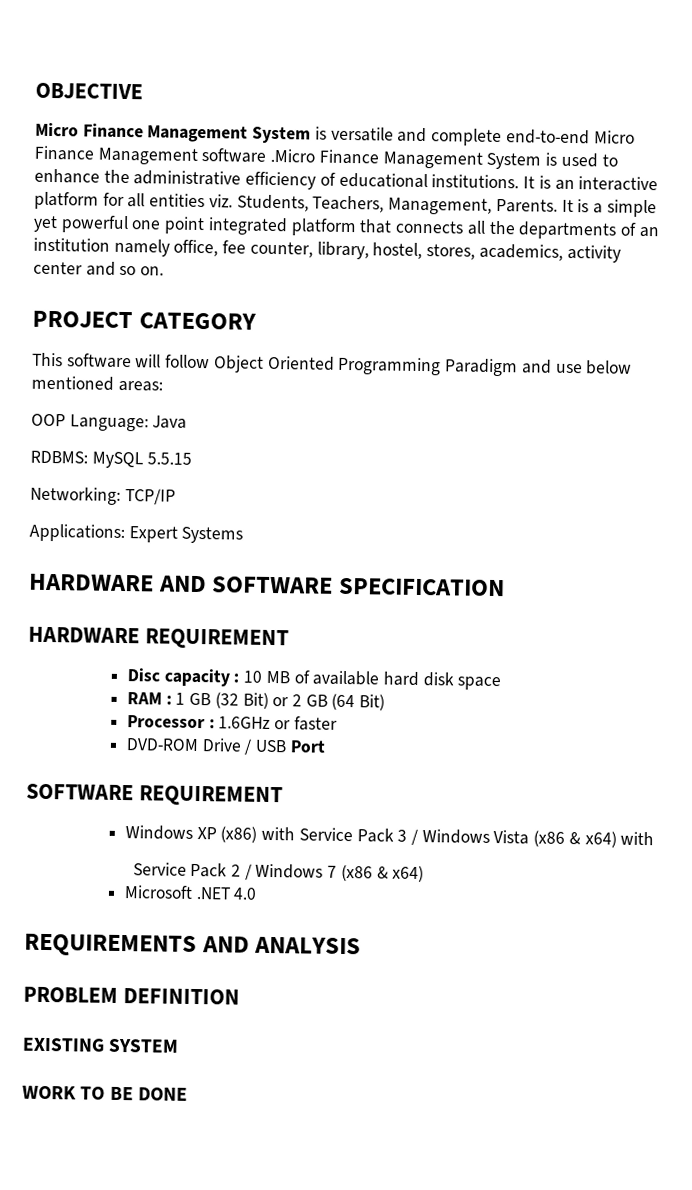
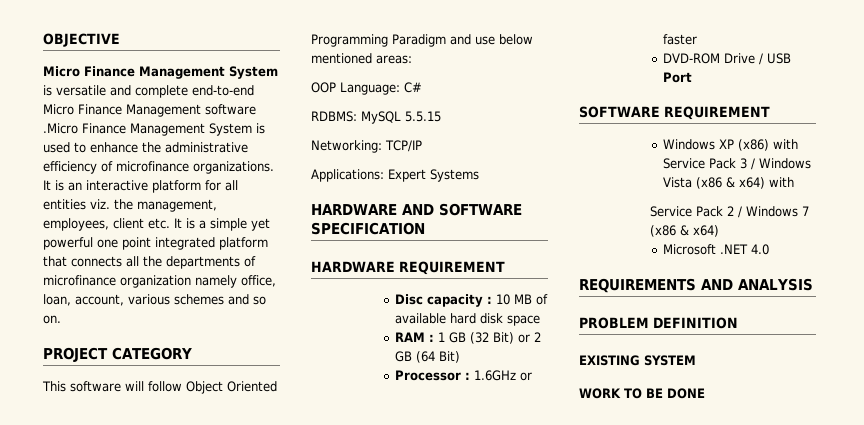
- Micro Finance Management System is versatile and complete end-to-end Micro Finance Management software .Micro Finance Management System is used to enhance the administrative efficiency of educational institutions.
+ Micro Finance Management System is versatile and complete end-to-end Micro Finance Management software .Micro Finance Management System is used to enhance the administrative efficiency of microfinance organizations.
- It is an interactive platform for all entities viz. Students, Teachers, Management, Parents. It is a simple yet powerful one point integrated platform that connects all the departments of an institution namely office, fee counter, library, hostel, stores, academics, activity center and so on.
+ It is an interactive platform for all entities viz. the management, employees, client etc. It is a simple yet powerful one point integrated platform that connects all the departments of microfinance organization namely office, loan, account, various schemes and so on.
- OOP Language: Java
+ OOP Language: C#

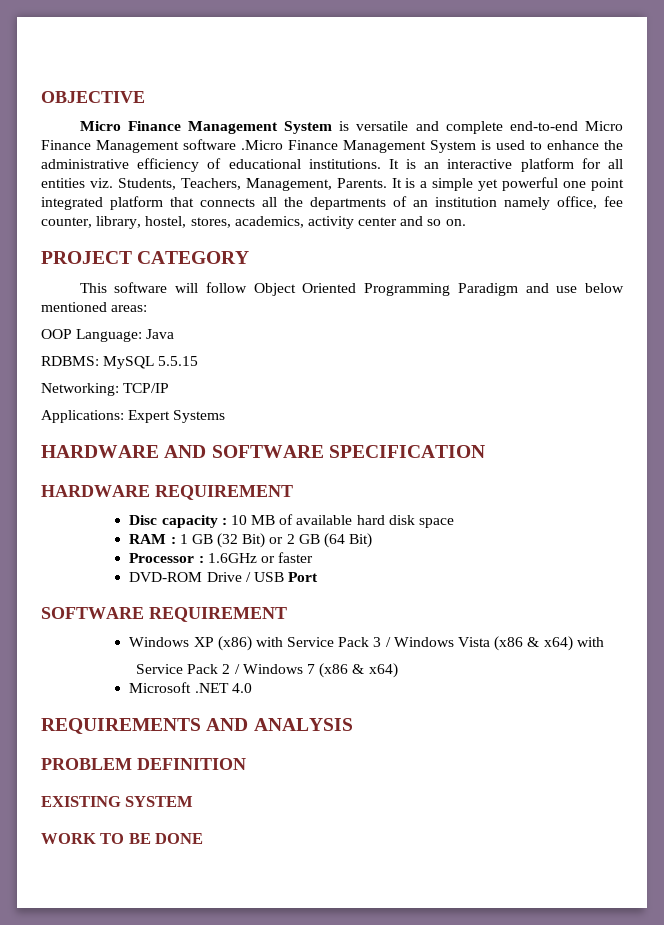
- Micro Finance Management System is versatile and complete end-to-end Micro Finance Management software .Micro Finance Management System is used to enhance the administrative efficiency of microfinance organizations.
+ Micro Finance Management System is versatile and complete end-to-end Micro Finance Management software .Micro Finance Management System is used to enhance the administrative efficiency of educational institutions.
- It is an interactive platform for all entities viz. the management, employees, client etc. It is a simple yet powerful one point integrated platform that connects all the departments of microfinance organization namely office, loan, account, various schemes and so on.
+ It is an interactive platform for all entities viz. Students, Teachers, Management, Parents. It is a simple yet powerful one point integrated platform that connects all the departments of an institution namely office, fee counter, library, hostel, stores, academics, activity center and so on.
- OOP Language: C#
+ OOP Language: Java

